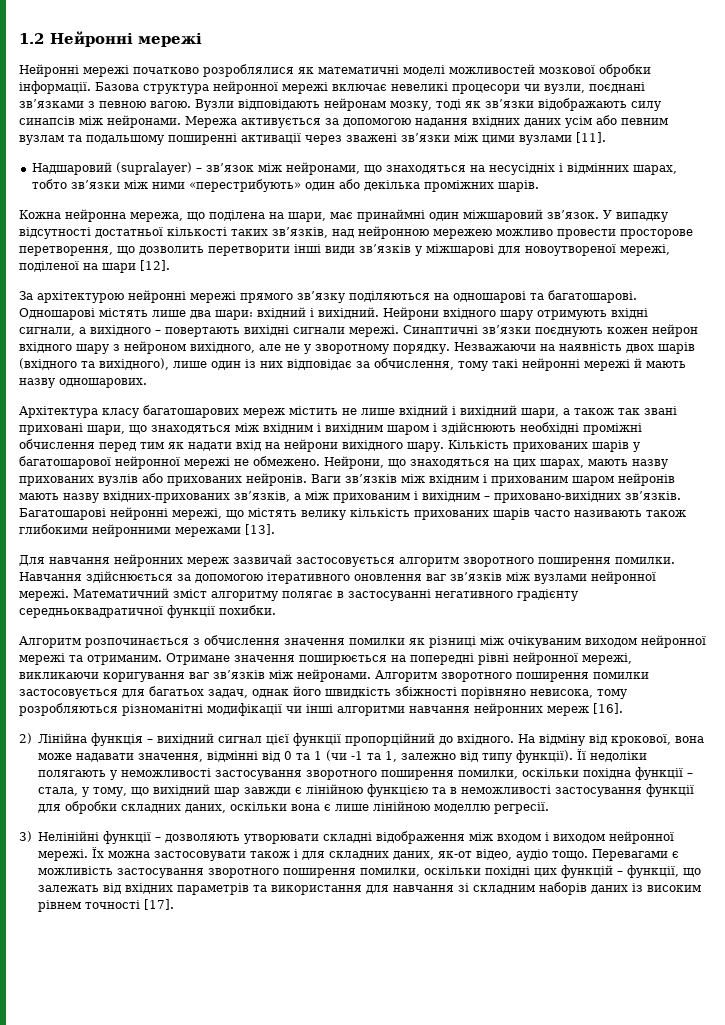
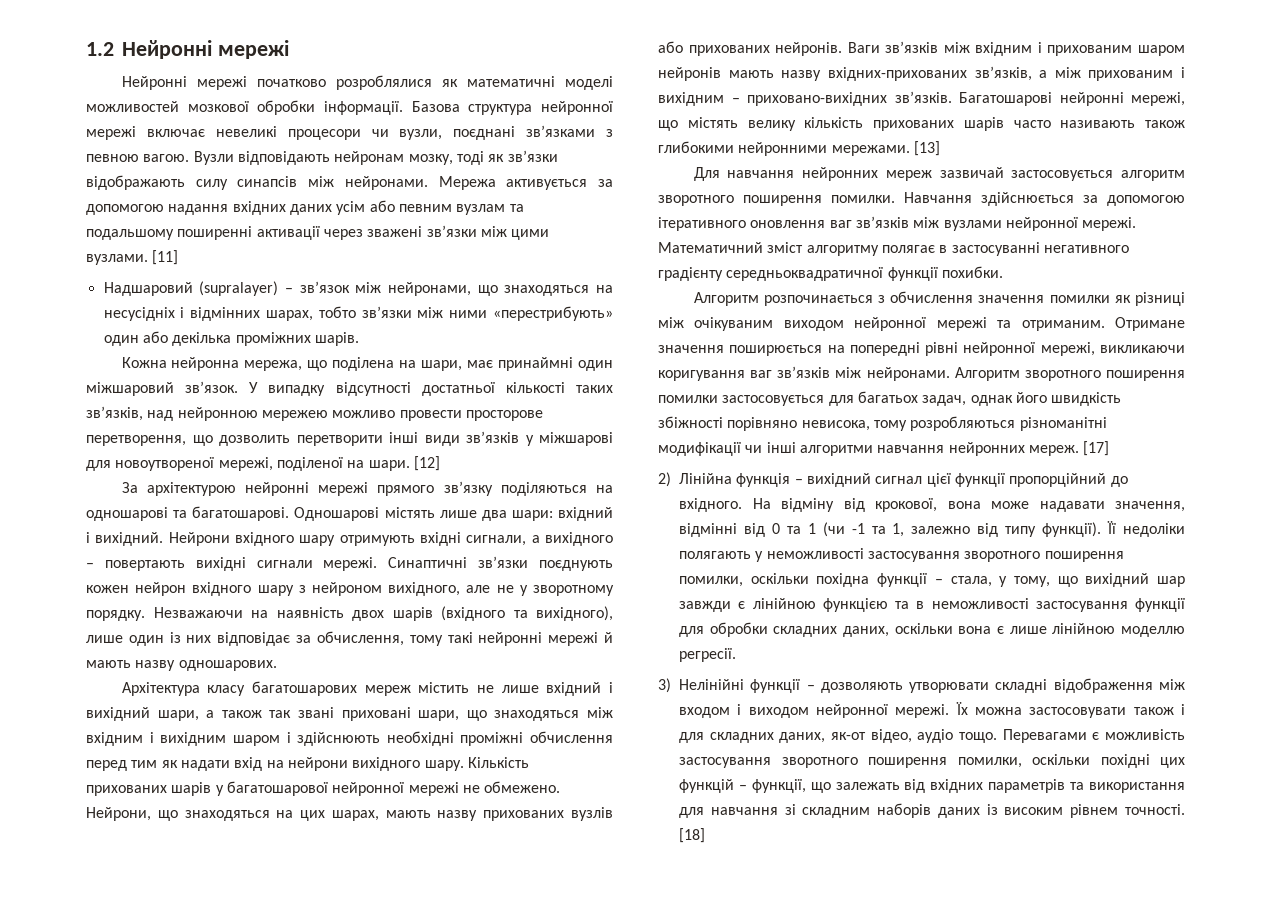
- Мережа активується за допомогою надання вхідних даних усім або певним вузлам та подальшому поширенні активації через зважені зв’язки між цими вузлами [11].
+ Мережа активується за допомогою надання вхідних даних усім або певним вузлам та подальшому поширенні активації через зважені зв’язки між цими вузлами. [11]
- У випадку відсутності достатньої кількості таких зв’язків, над нейронною мережею можливо провести просторове перетворення, що дозволить перетворити інші види зв’язків у міжшарові для новоутвореної мережі, поділеної на шари [12].
+ У випадку відсутності достатньої кількості таких зв’язків, над нейронною мережею можливо провести просторове перетворення, що дозволить перетворити інші види зв’язків у міжшарові для новоутвореної мережі, поділеної на шари. [12]
- Багатошарові нейронні мережі, що містять велику кількість прихованих шарів часто називають також глибокими нейронними мережами [13].
+ Багатошарові нейронні мережі, що містять велику кількість прихованих шарів часто називають також глибокими нейронними мережами. [13]
- Алгоритм зворотного поширення помилки застосовується для багатьох задач, однак його швидкість збіжності порівняно невисока, тому розробляються різноманітні модифікації чи інші алгоритми навчання нейронних мереж [16].
+ Алгоритм зворотного поширення помилки застосовується для багатьох задач, однак його швидкість збіжності порівняно невисока, тому розробляються різноманітні модифікації чи інші алгоритми навчання нейронних мереж. [17]
- Перевагами є можливість застосування зворотного поширення помилки, оскільки похідні цих функцій – функції, що залежать від вхідних параметрів та використання для навчання зі складним наборів даних із високим рівнем точності [17].
+ Перевагами є можливість застосування зворотного поширення помилки, оскільки похідні цих функцій – функції, що залежать від вхідних параметрів та використання для навчання зі складним наборів даних із високим рівнем точності. [18]

